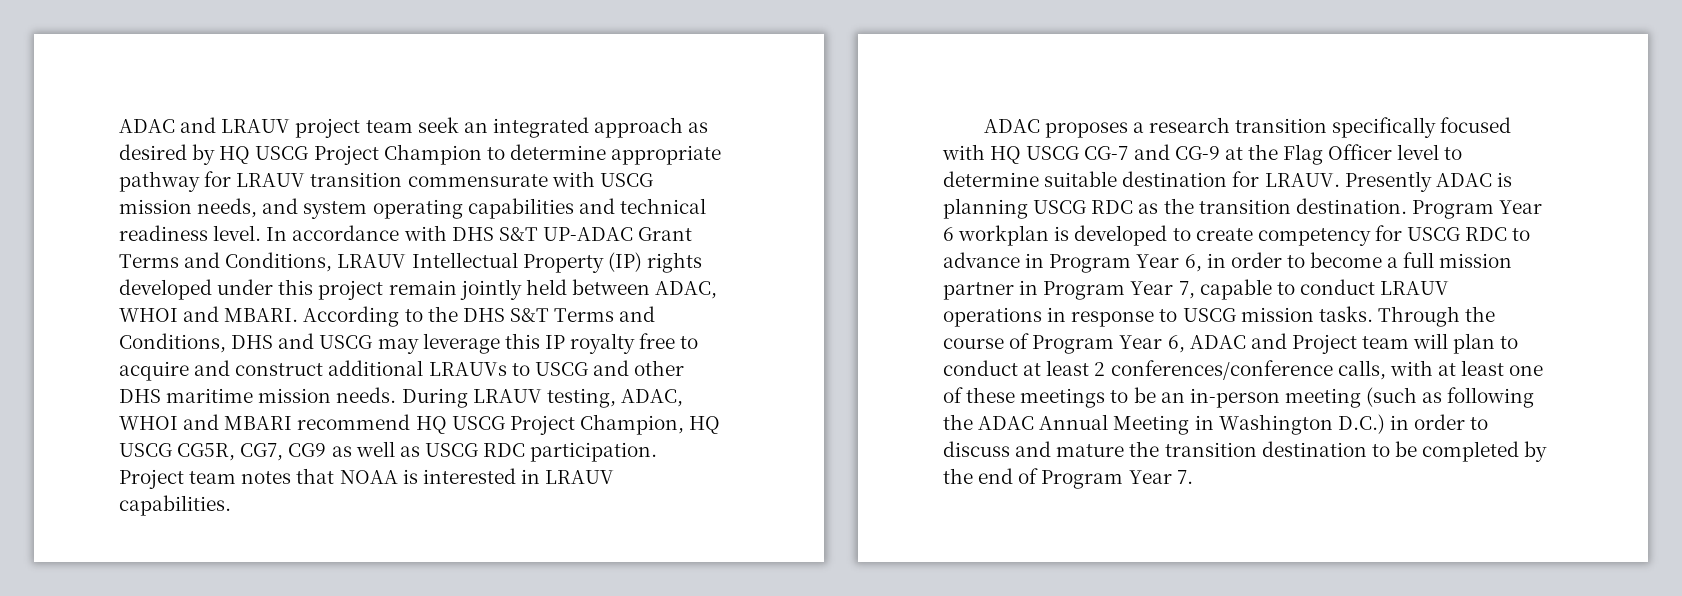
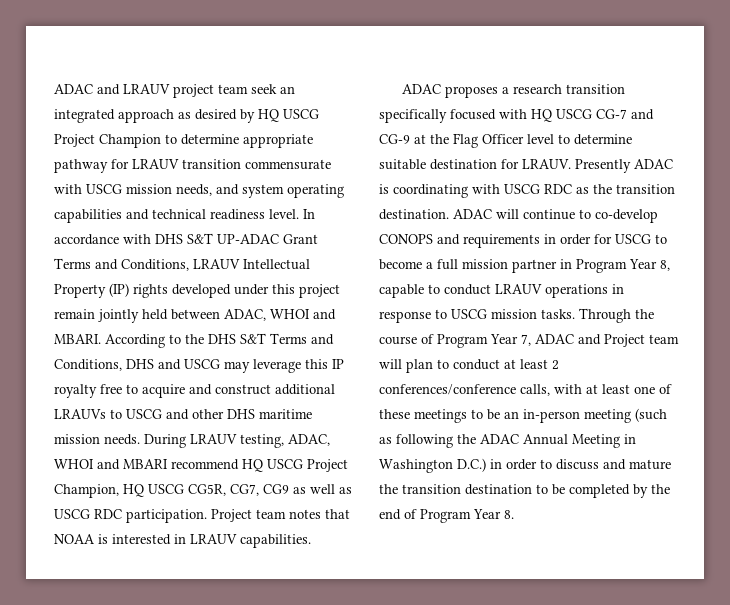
- Presently ADAC is planning USCG RDC as the transition destination.
+ Presently ADAC is coordinating with USCG RDC as the transition destination.
- Program Year 6 workplan is developed to create competency for USCG RDC to advance in Program Year 6, in order to become a full mission partner in Program Year 7, capable to conduct LRAUV operations in response to USCG mission tasks.
+ ADAC will continue to co-develop CONOPS and requirements in order for USCG to become a full mission partner in Program Year 8, capable to conduct LRAUV operations in response to USCG mission tasks.
- Through the course of Program Year 6, ADAC and Project team will plan to conduct at least 2 conferences/conference calls, with at least one of these meetings to be an in-person meeting (such as following the ADAC Annual Meeting in Washington D.C.) in order to discuss and mature the transition destination to be completed by the end of Program Year 7.
+ Through the course of Program Year 7, ADAC and Project team will plan to conduct at least 2 conferences/conference calls, with at least one of these meetings to be an in-person meeting (such as following the ADAC Annual Meeting in Washington D.C.) in order to discuss and mature the transition destination to be completed by the end of Program Year 8.

